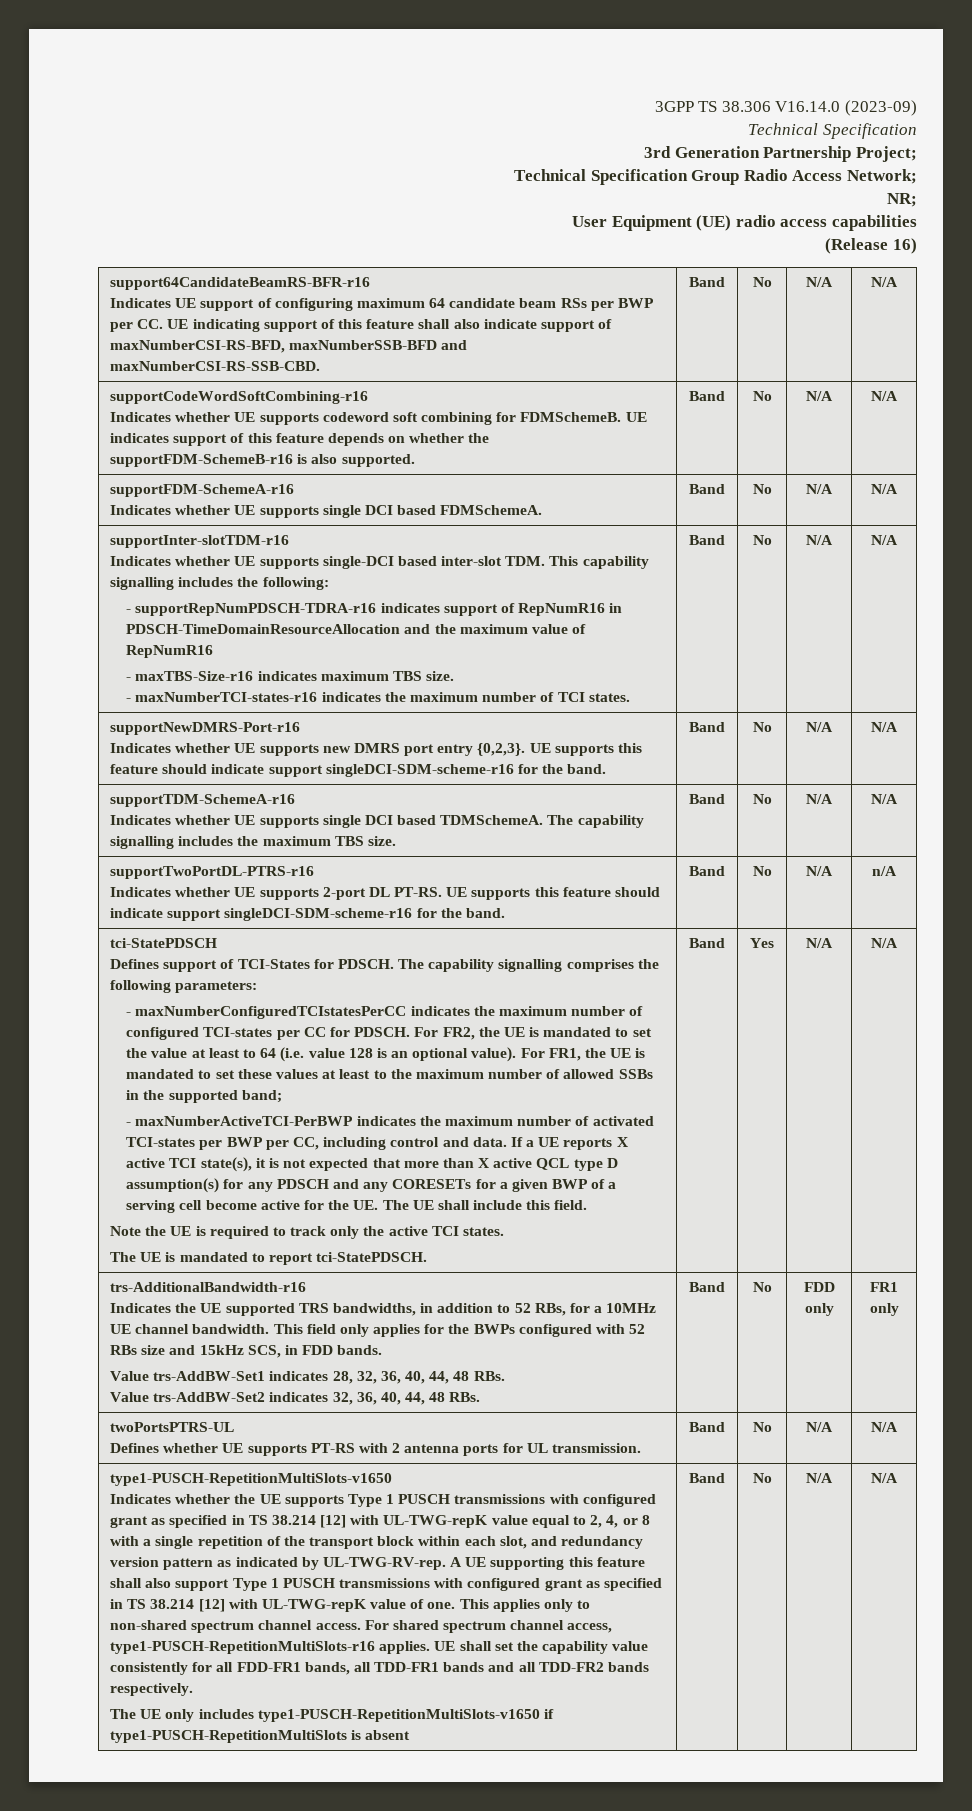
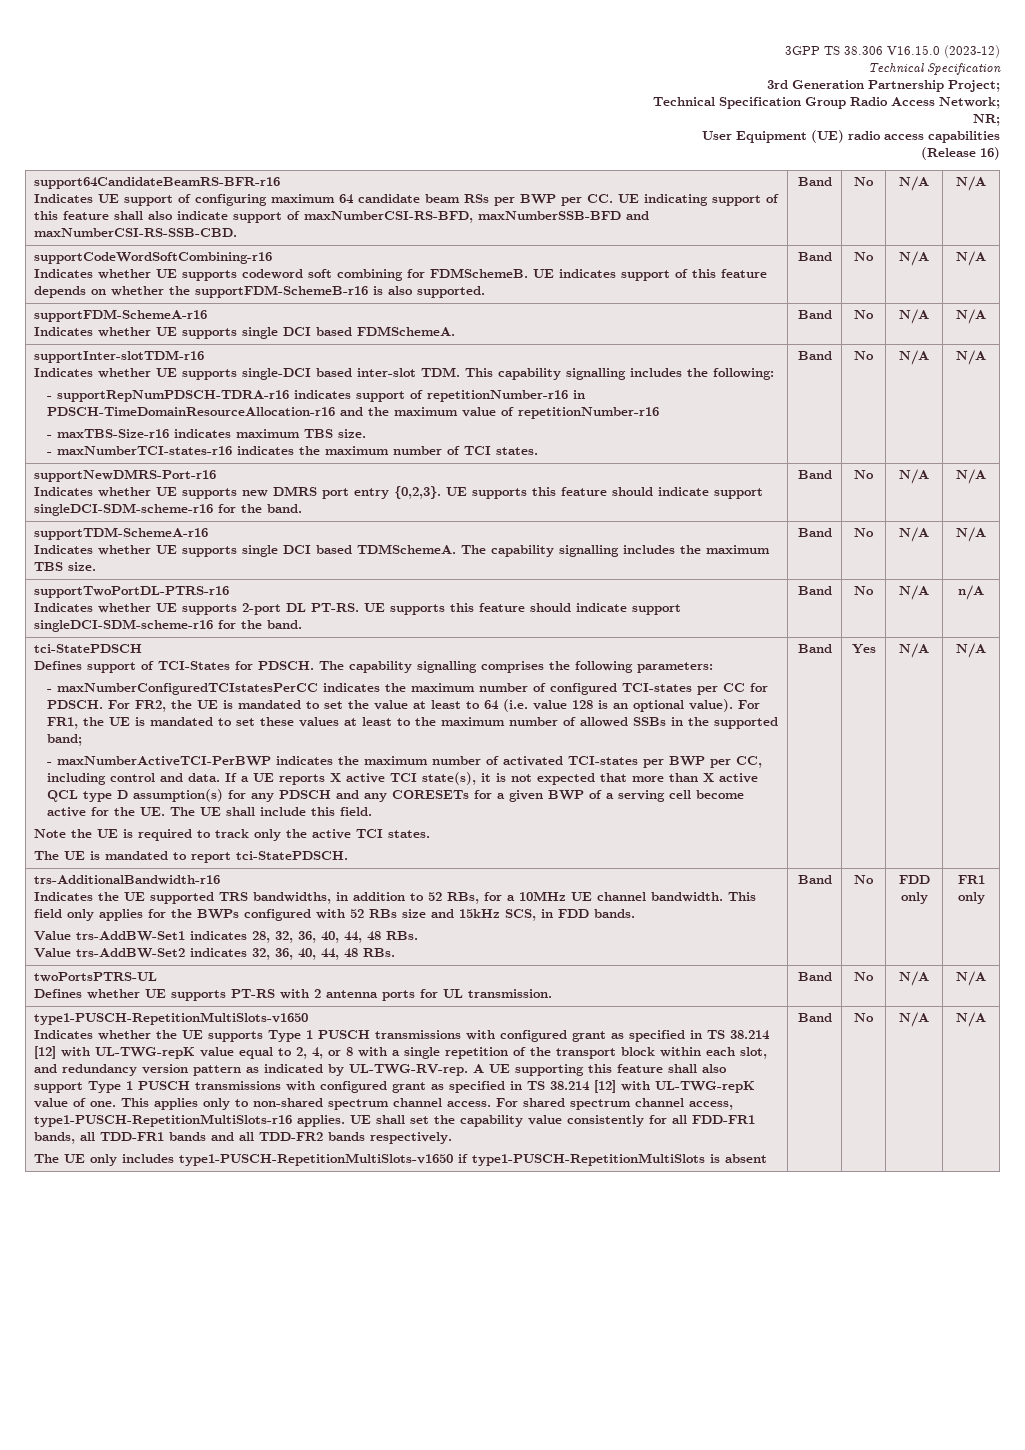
- 3GPP TS 38.306 V16.14.0 (2023-09)
+ 3GPP TS 38.306 V16.15.0 (2023-12)
- - supportRepNumPDSCH-TDRA-r16 indicates support of RepNumR16 in PDSCH-TimeDomainResourceAllocation and the maximum value of RepNumR16
+ - supportRepNumPDSCH-TDRA-r16 indicates support of repetitionNumber-r16 in PDSCH-TimeDomainResourceAllocation-r16 and the maximum value of repetitionNumber-r16

